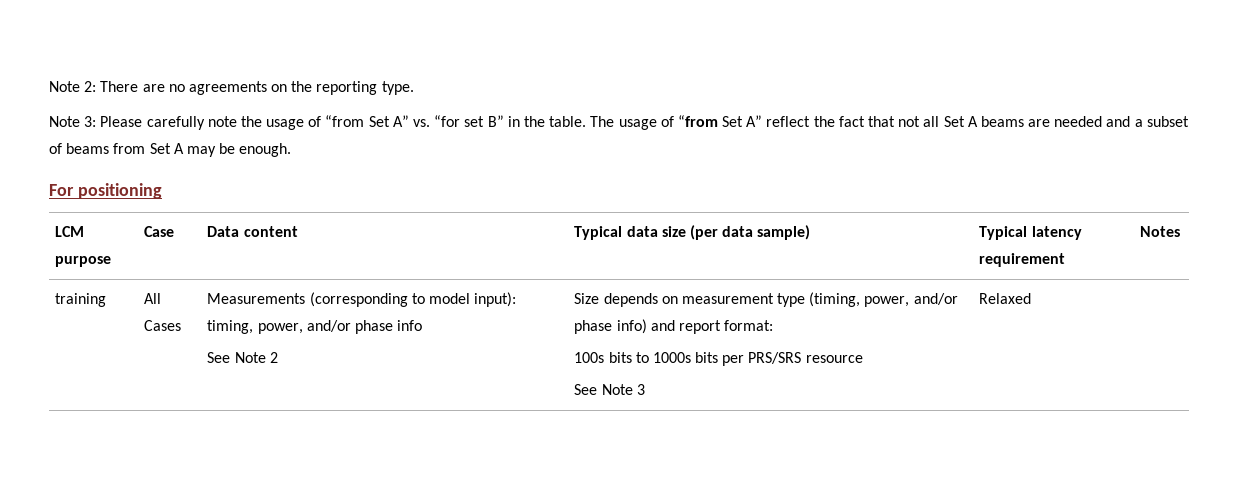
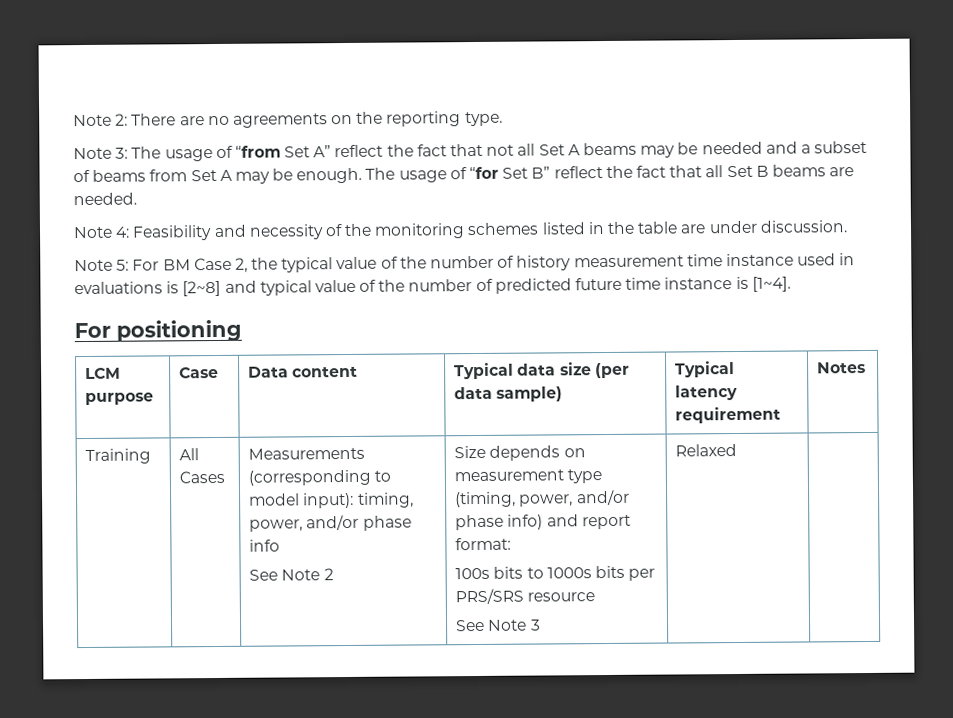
- Note 3: Please carefully note the usage of “from Set A” vs. “for set B” in the table. The usage of “from Set A” reflect the fact that not all Set A beams are needed and a subset of beams from Set A may be enough.
+ Note 3: The usage of “from Set A” reflect the fact that not all Set A beams may be needed and a subset of beams from Set A may be enough. The usage of “for Set B” reflect the fact that all Set B beams are needed.
+ Note 4: Feasibility and necessity of the monitoring schemes listed in the table are under discussion.
+ Note 5: For BM Case 2, the typical value of the number of history measurement time instance used in evaluations is [2~8] and typical value of the number of predicted future time instance is [1~4].
- training
+ Training

